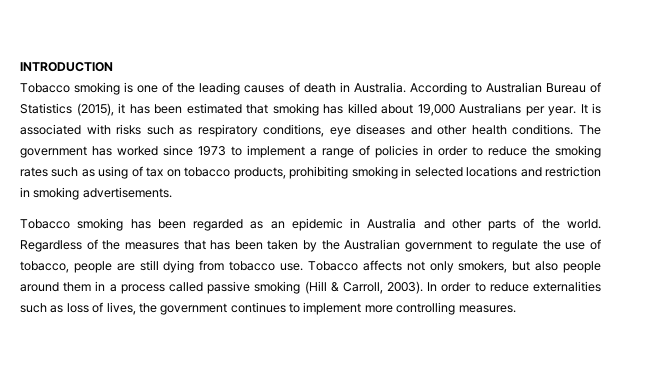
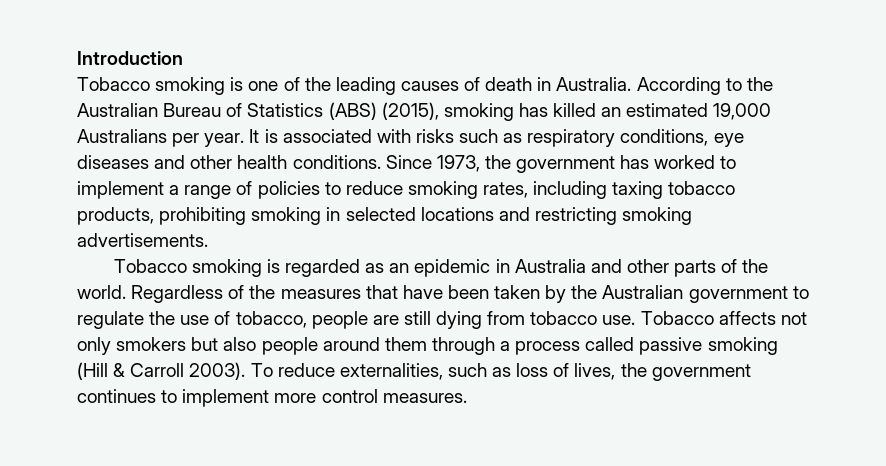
- INTRODUCTION
+ Introduction
- According to Australian Bureau of Statistics (2015), it has been estimated that smoking has killed about 19,000 Australians per year.
+ According to the Australian Bureau of Statistics (ABS) (2015), smoking has killed an estimated 19,000 Australians per year.
- The government has worked since 1973 to implement a range of policies in order to reduce the smoking rates such as using of tax on tobacco products, prohibiting smoking in selected locations and restriction in smoking advertisements.
+ Since 1973, the government has worked to implement a range of policies to reduce smoking rates, including taxing tobacco products, prohibiting smoking in selected locations and restricting smoking advertisements.
- Tobacco smoking has been regarded as an epidemic in Australia and other parts of the world.
+ Tobacco smoking is regarded as an epidemic in Australia and other parts of the world.
- Regardless of the measures that has been taken by the Australian government to regulate the use of tobacco, people are still dying from tobacco use.
+ Regardless of the measures that have been taken by the Australian government to regulate the use of tobacco, people are still dying from tobacco use.
- Tobacco affects not only smokers, but also people around them in a process called passive smoking (Hill & Carroll, 2003). In order to reduce externalities such as loss of lives, the government continues to implement more controlling measures.
+ Tobacco affects not only smokers but also people around them through a process called passive smoking (Hill & Carroll 2003). To reduce externalities, such as loss of lives, the government continues to implement more control measures.

